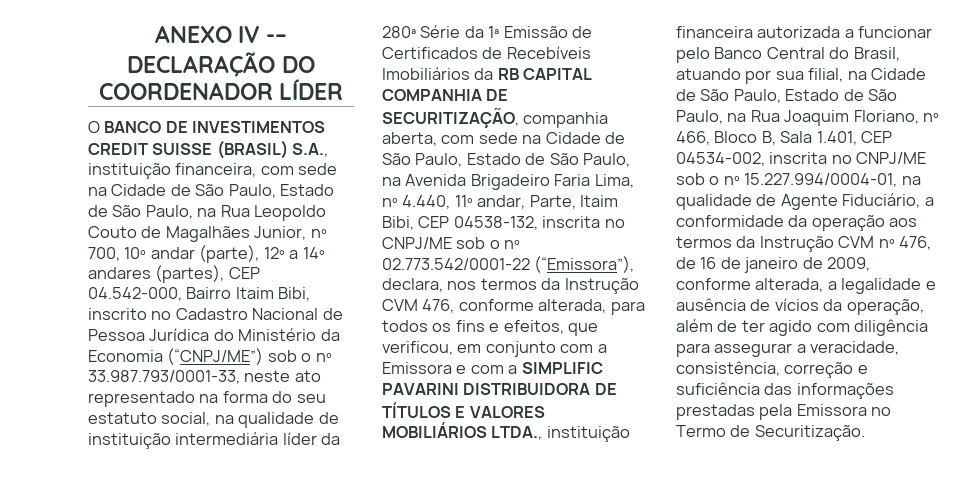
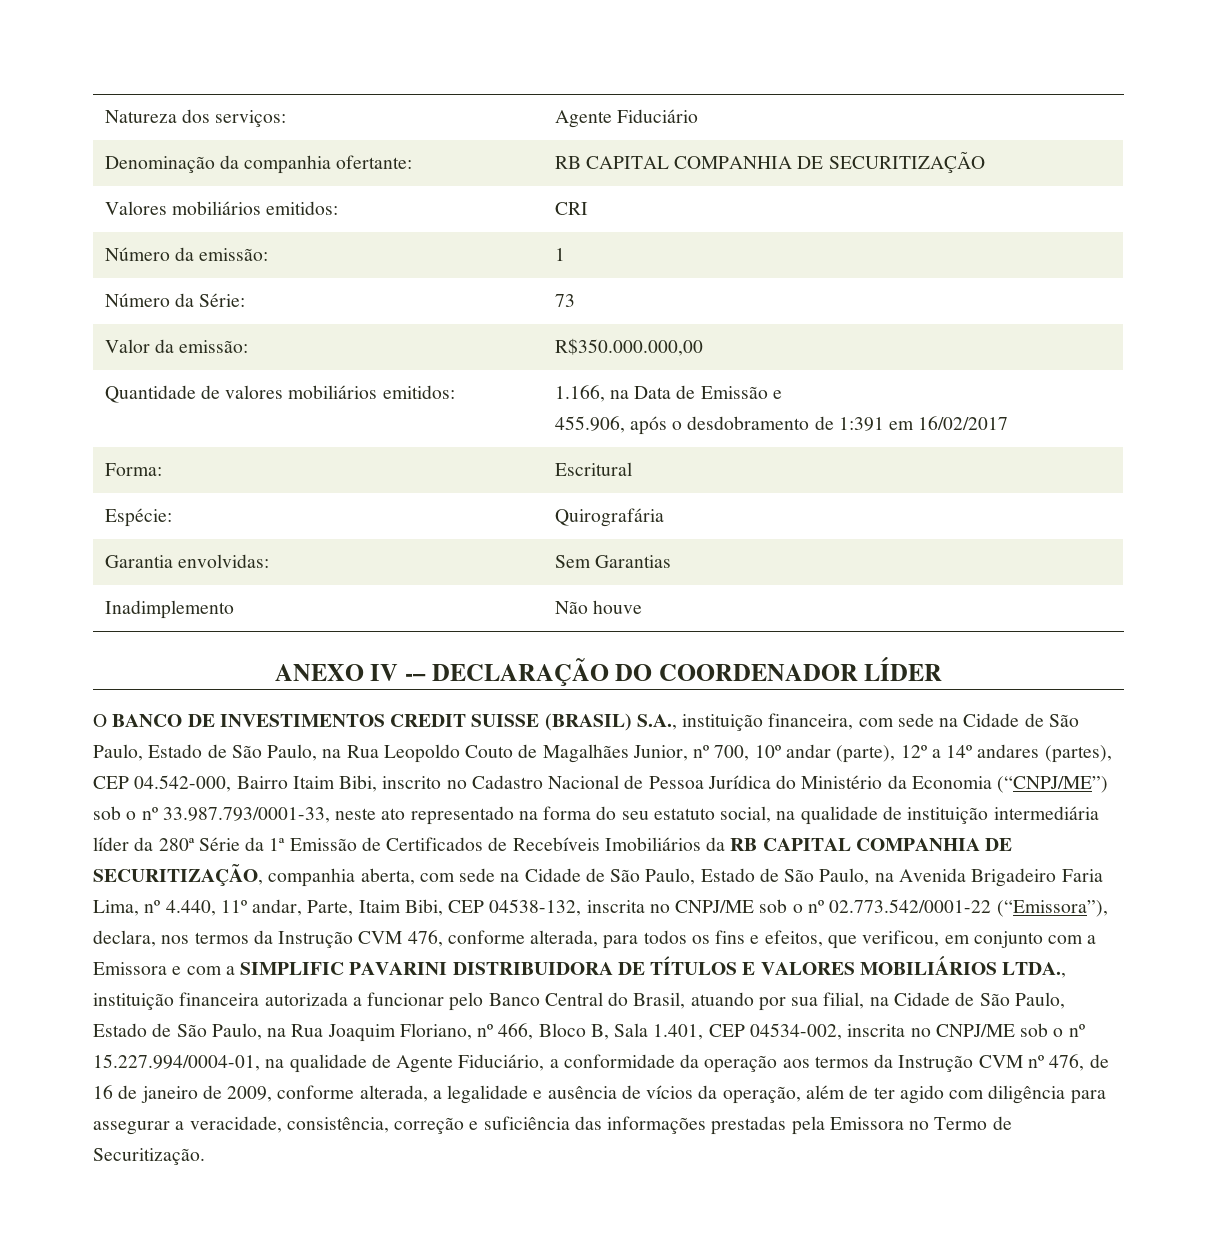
+ Natureza dos serviços: | Agente Fiduciário
+ Denominação da companhia ofertante: | RB CAPITAL COMPANHIA DE SECURITIZAÇÃO
+ Valores mobiliários emitidos: | CRI
+ Número da emissão: | 1
+ Número da Série: | 73
+ Valor da emissão: | R$350.000.000,00
+ Quantidade de valores mobiliários emitidos: | 1.166, na Data de Emissão e
+ 455.906, após o desdobramento de 1:391 em 16/02/2017
+ Forma: | Escritural
+ Espécie: | Quirografária
+ Garantia envolvidas: | Sem Garantias
+ Inadimplemento | Não houve

